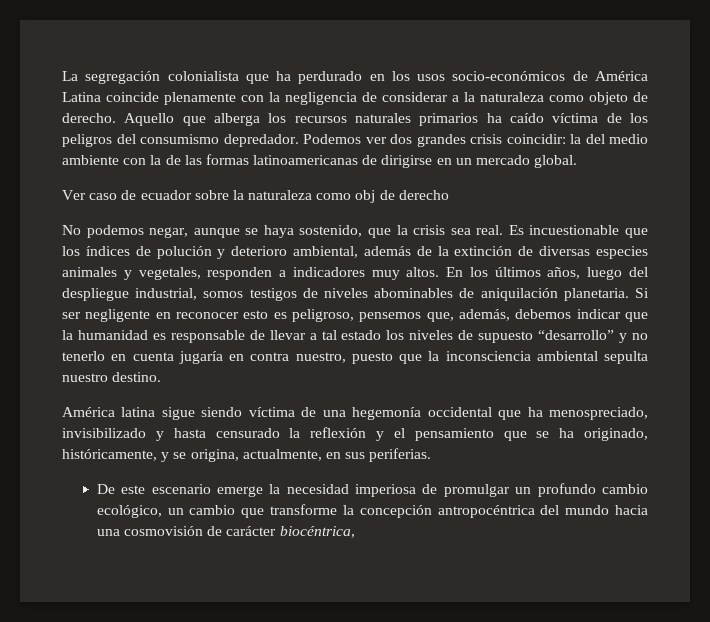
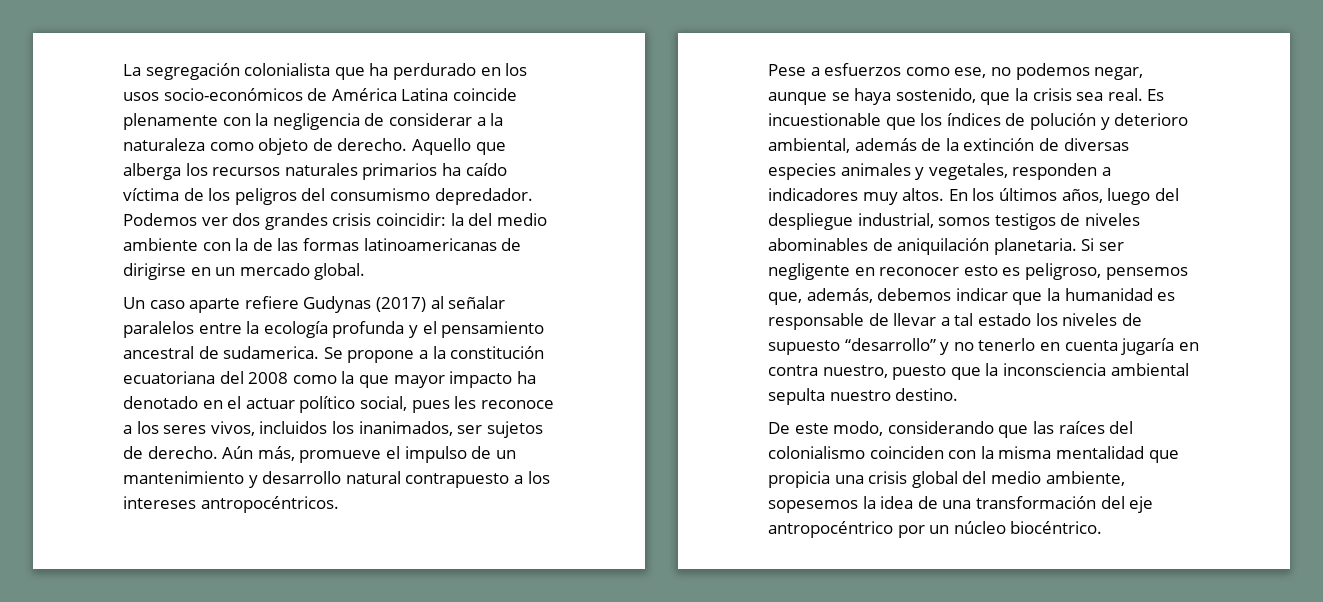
- Ver caso de ecuador sobre la naturaleza como obj de derecho
- No podemos negar, aunque se haya sostenido, que la crisis sea real.
+ Un caso aparte refiere Gudynas (2017) al señalar paralelos entre la ecología profunda y el pensamiento ancestral de sudamerica. Se propone a la constitución ecuatoriana del 2008 como la que mayor impacto ha denotado en el actuar político social, pues les reconoce a los seres vivos, incluidos los inanimados, ser sujetos de derecho. Aún más, promueve el impulso de un mantenimiento y desarrollo natural contrapuesto a los intereses antropocéntricos.
+ Pese a esfuerzos como ese, no podemos negar, aunque se haya sostenido, que la crisis sea real.
- América latina sigue siendo víctima de una hegemonía occidental que ha menospreciado, invisibilizado y hasta censurado la reflexión y el pensamiento que se ha originado, históricamente, y se origina, actualmente, en sus periferias.
- De este escenario emerge la necesidad imperiosa de promulgar un profundo cambio ecológico, un cambio que transforme la concepción antropocéntrica del mundo hacia una cosmovisión de carácter biocéntrica,
+ De este modo, considerando que las raíces del colonialismo coinciden con la misma mentalidad que propicia una crisis global del medio ambiente, sopesemos la idea de una transformación del eje antropocéntrico por un núcleo biocéntrico.

